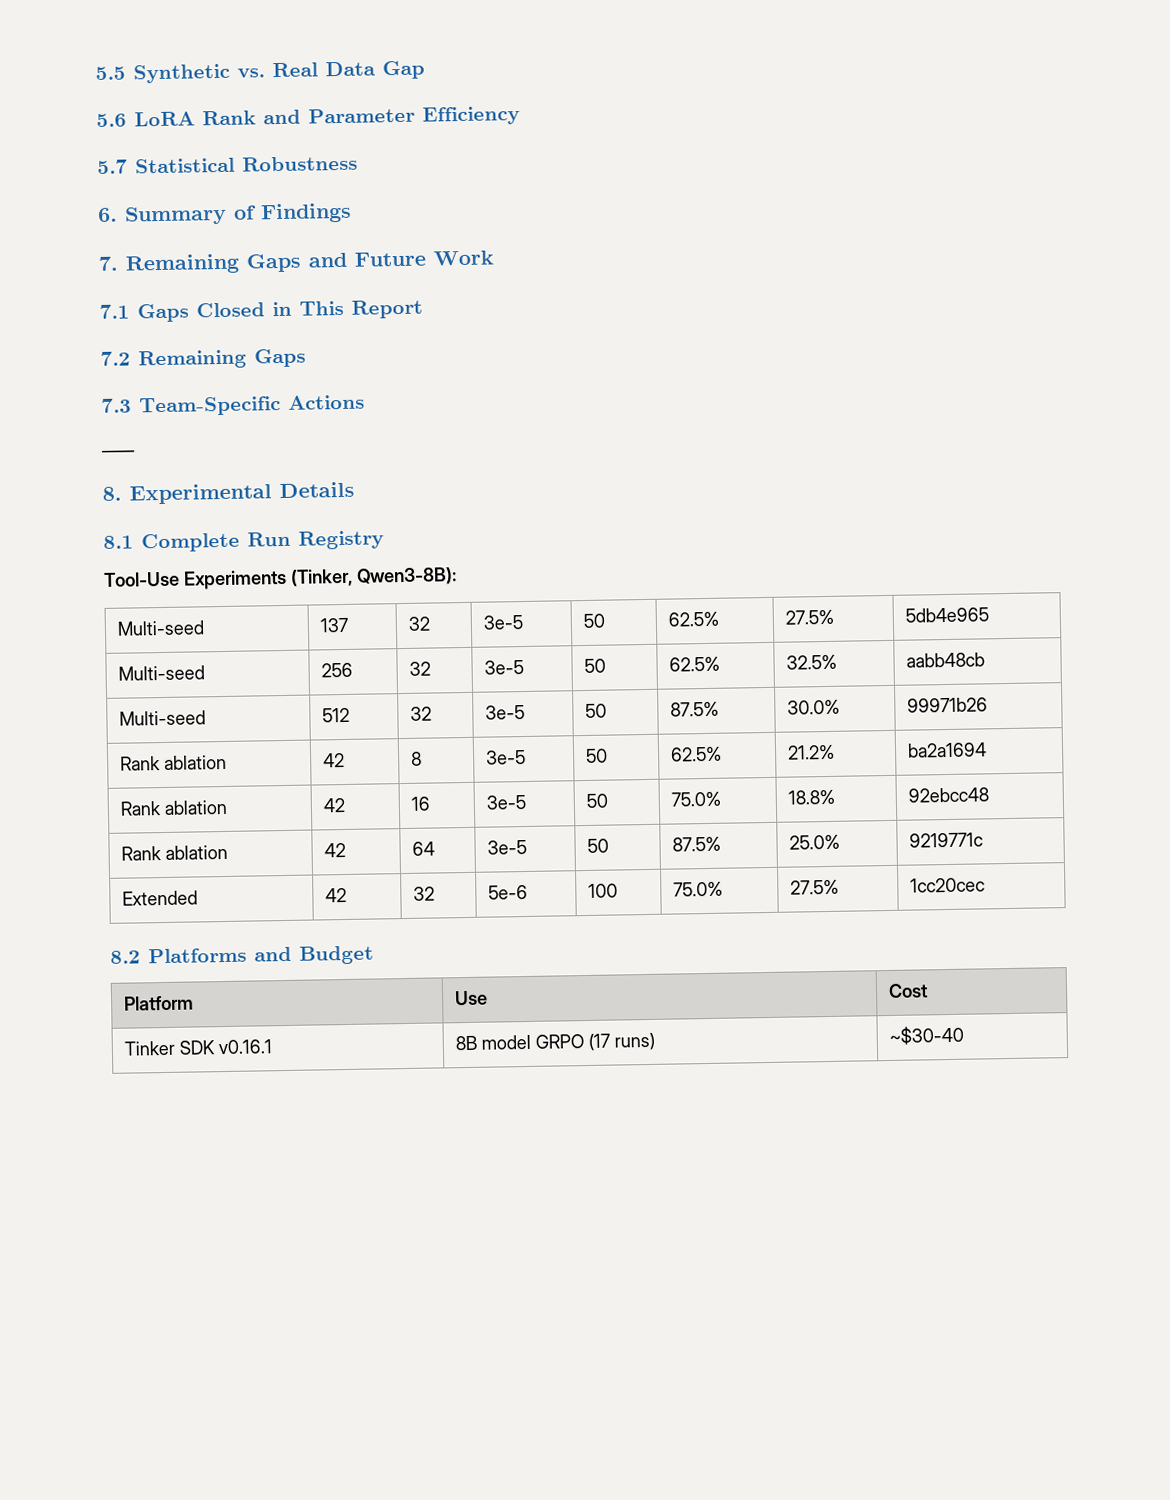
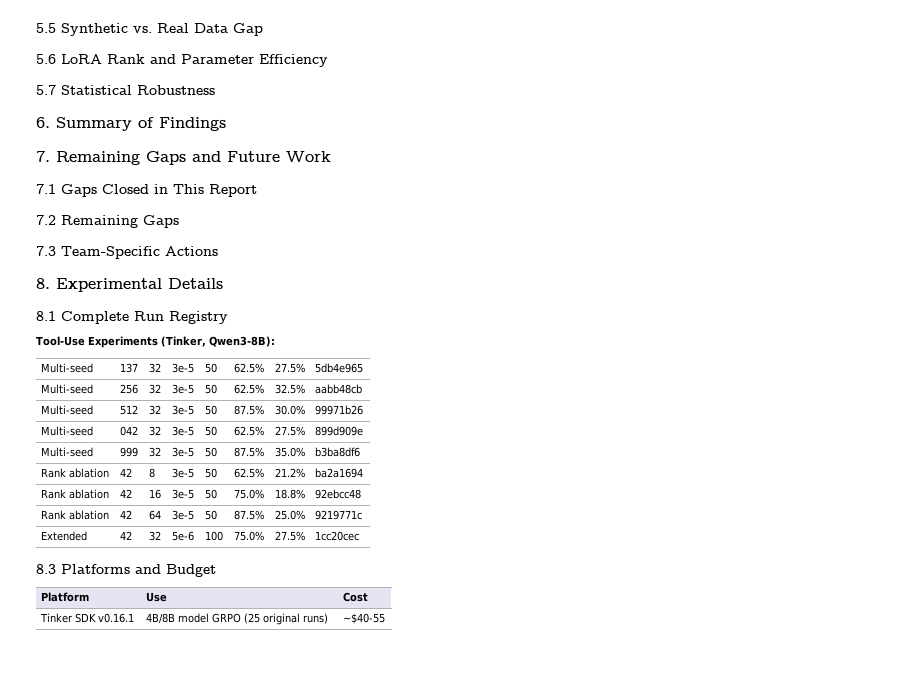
- ____
+ Multi-seed | 042 | 32 | 3e-5 | 50 | 62.5% | 27.5% | 899d909e
+ Multi-seed | 999 | 32 | 3e-5 | 50 | 87.5% | 35.0% | b3ba8df6
- 8.2 Platforms and Budget
+ 8.3 Platforms and Budget
- Tinker SDK v0.16.1 | 8B model GRPO (17 runs) | ~$30-40
+ Tinker SDK v0.16.1 | 4B/8B model GRPO (25 original runs) | ~$40-55

